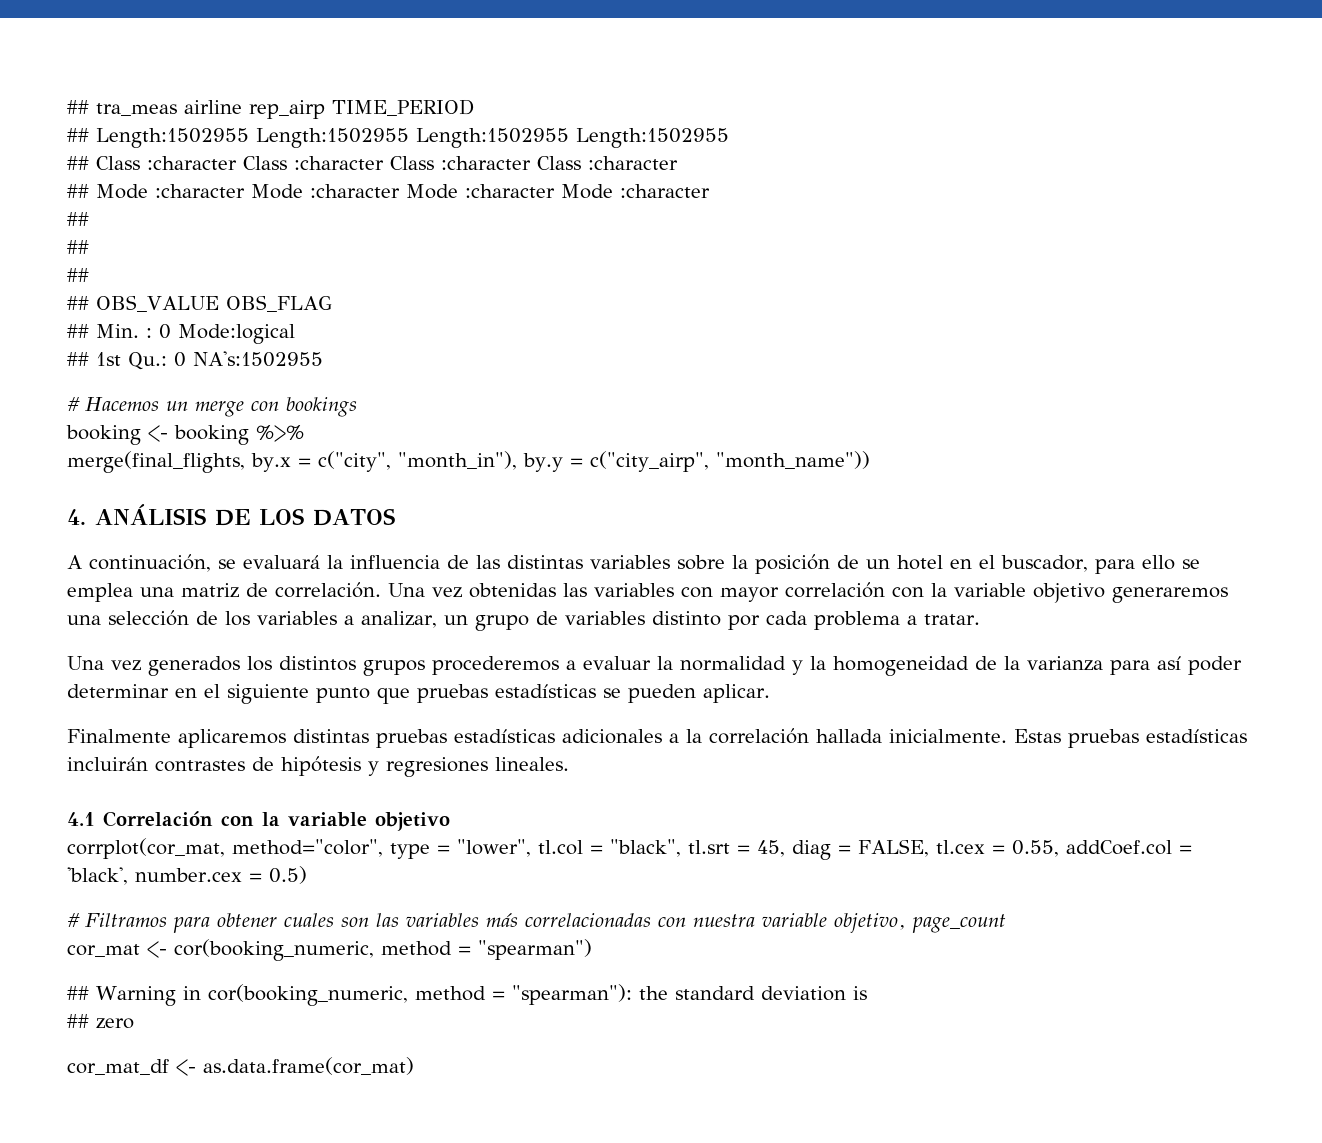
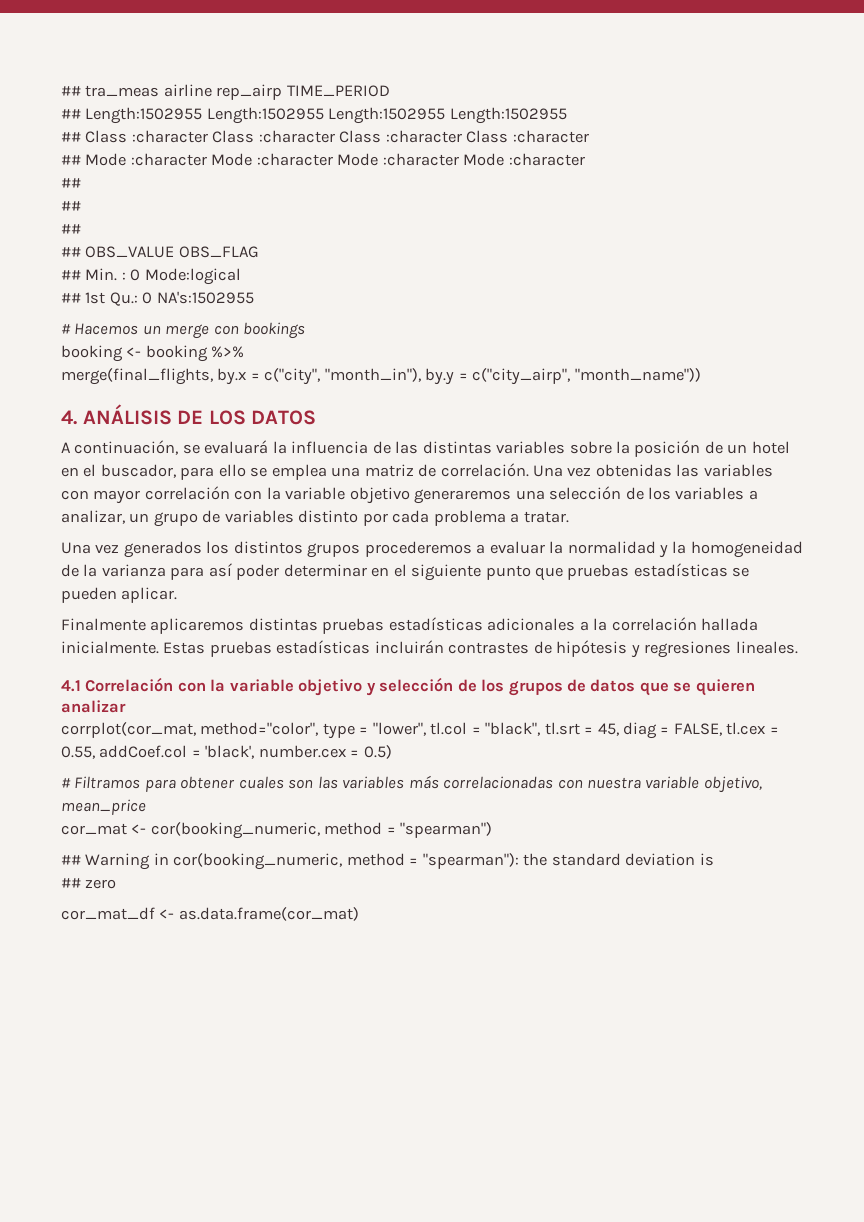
- 4.1 Correlación con la variable objetivo
+ 4.1 Correlación con la variable objetivo y selección de los grupos de datos que se quieren analizar
- # Filtramos para obtener cuales son las variables más correlacionadas con nuestra variable objetivo, page_count
+ # Filtramos para obtener cuales son las variables más correlacionadas con nuestra variable objetivo, mean_price

